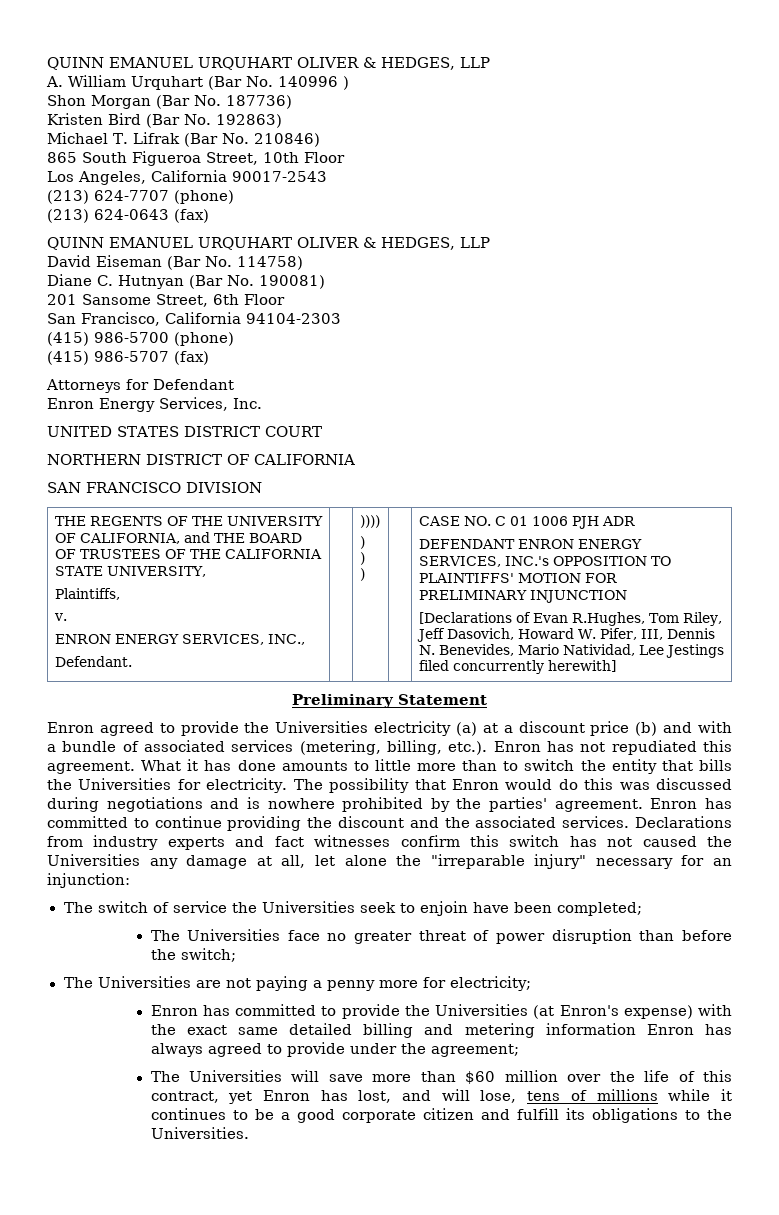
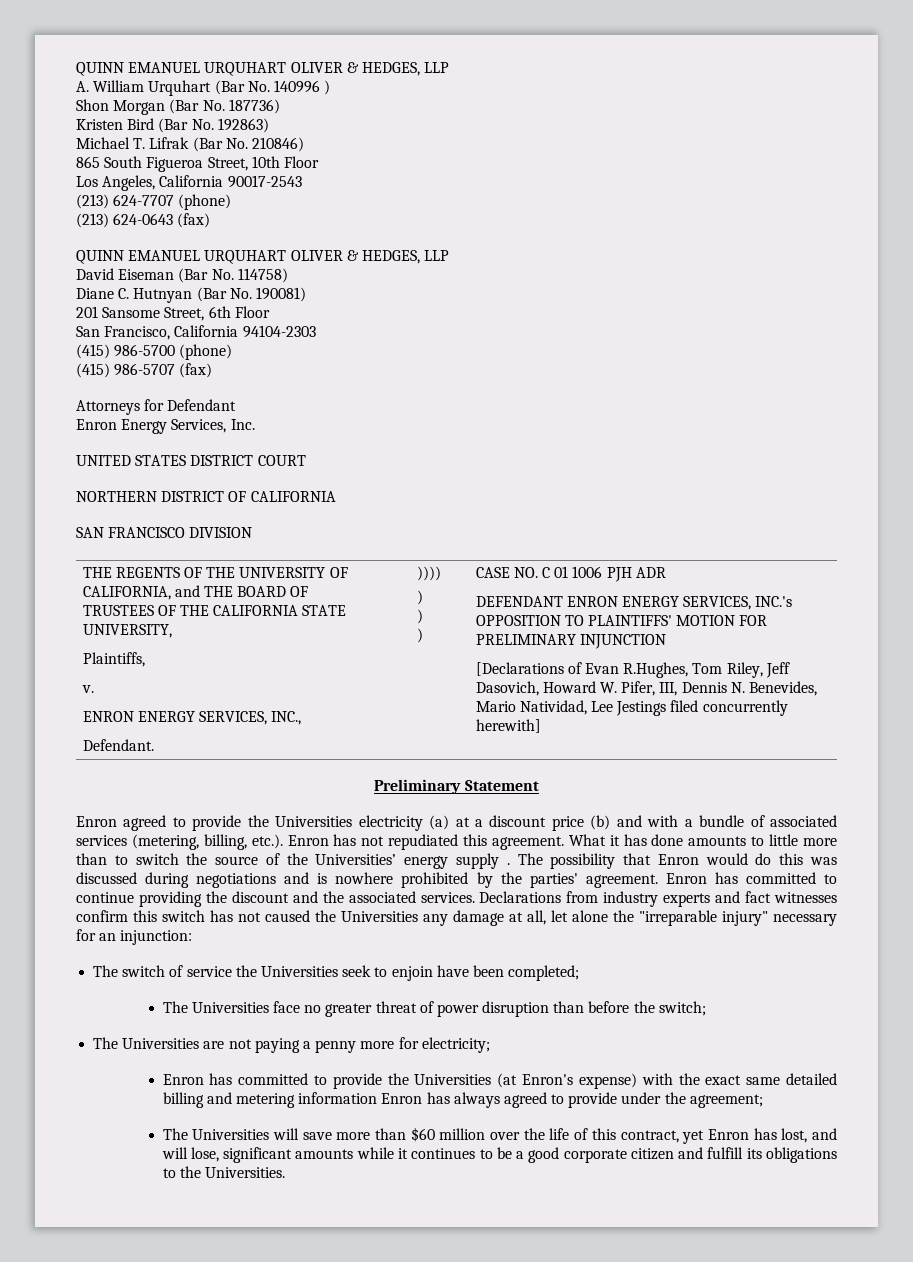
- What it has done amounts to little more than to switch the entity that bills the Universities for electricity.
+ What it has done amounts to little more than to switch the source of the Universities’ energy supply .
- The Universities will save more than $60 million over the life of this contract, yet Enron has lost, and will lose, tens of millions while it continues to be a good corporate citizen and fulfill its obligations to the Universities.
+ The Universities will save more than $60 million over the life of this contract, yet Enron has lost, and will lose, significant amounts while it continues to be a good corporate citizen and fulfill its obligations to the Universities.

